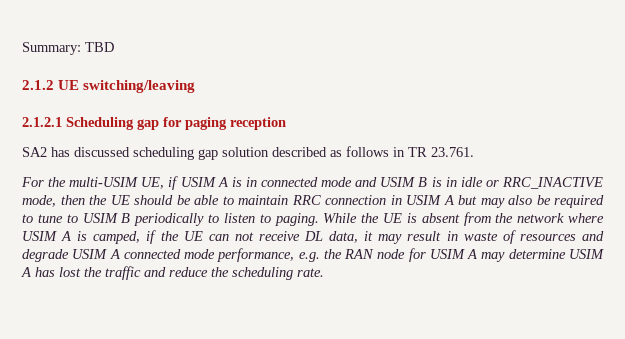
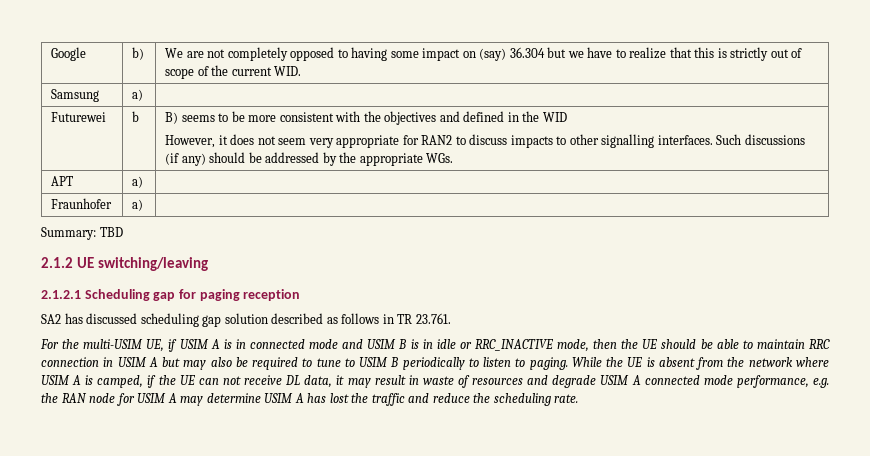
+ Google | b) | We are not completely opposed to having some impact on (say) 36.304 but we have to realize that this is strictly out of scope of the current WID.
+ Samsung | a) |
+ Futurewei | b | B) seems to be more consistent with the objectives and defined in the WID
+ However, it does not seem very appropriate for RAN2 to discuss impacts to other signalling interfaces. Such discussions (if any) should be addressed by the appropriate WGs.
+ APT | a) |
+ Fraunhofer | a) |

